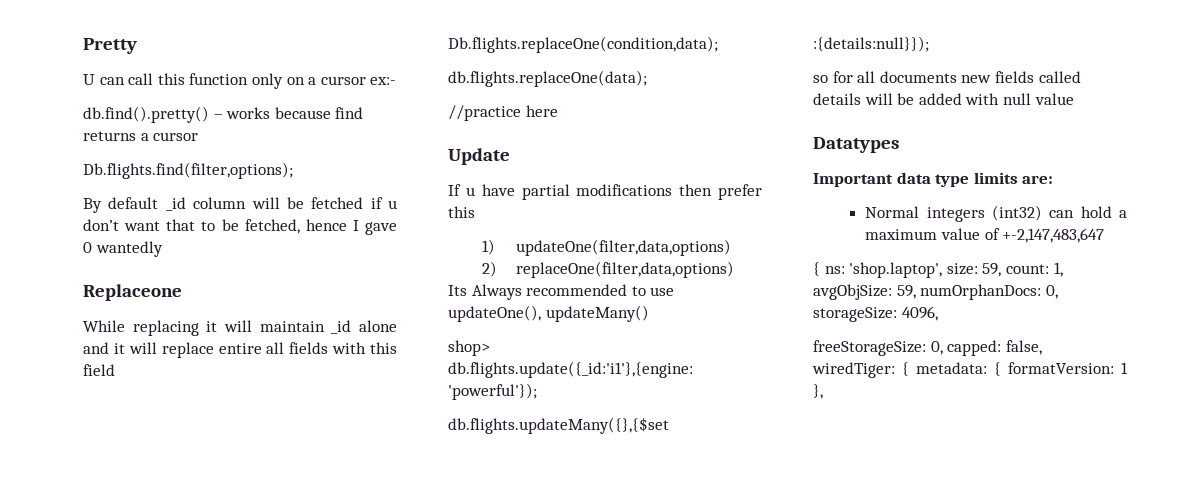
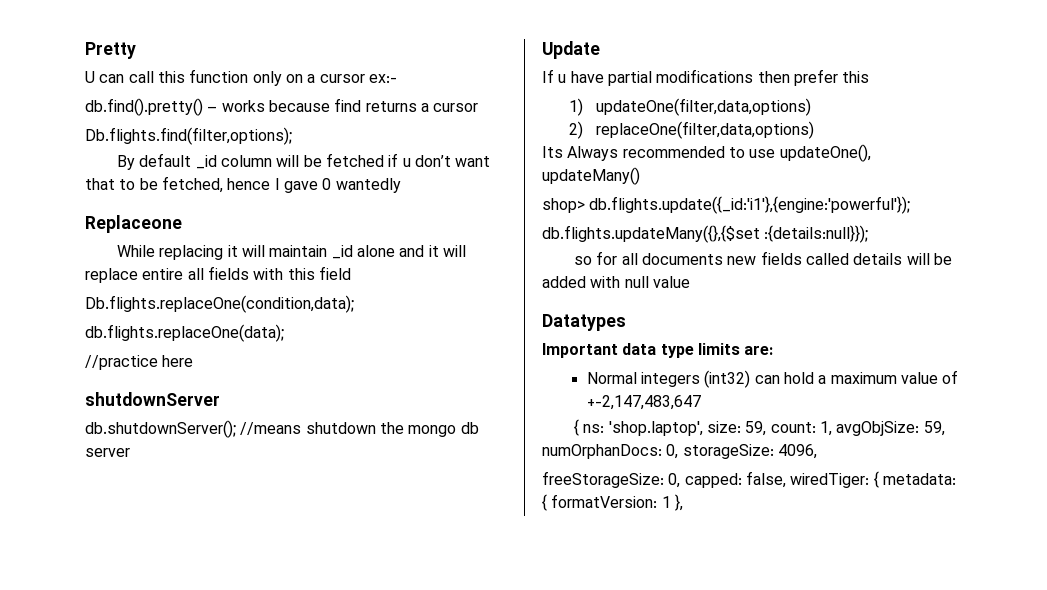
+ shutdownServer
+ db.shutdownServer(); //means shutdown the mongo db server

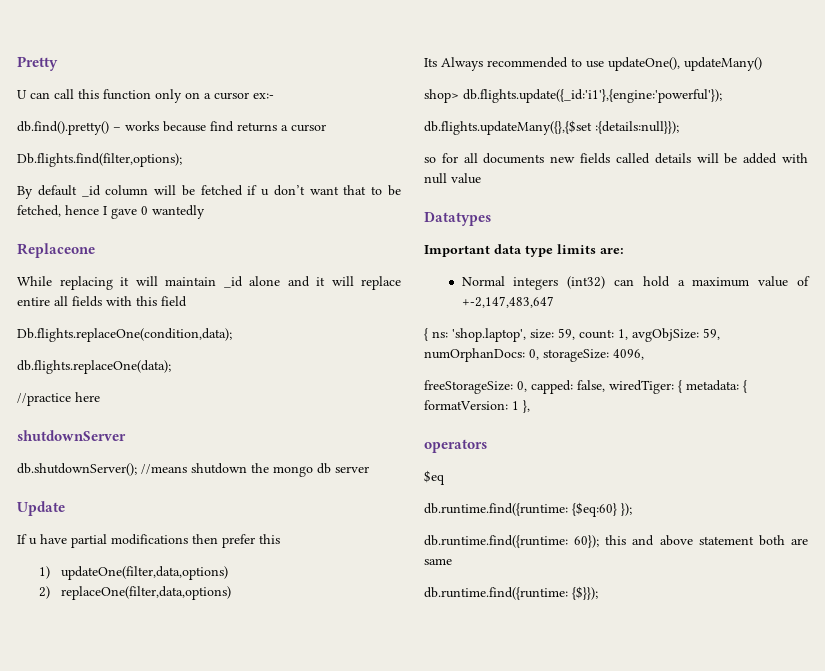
+ operators
+ $eq
+ db.runtime.find({runtime: {$eq:60} });
+ db.runtime.find({runtime: 60}); this and above statement both are same
+ db.runtime.find({runtime: {$}});

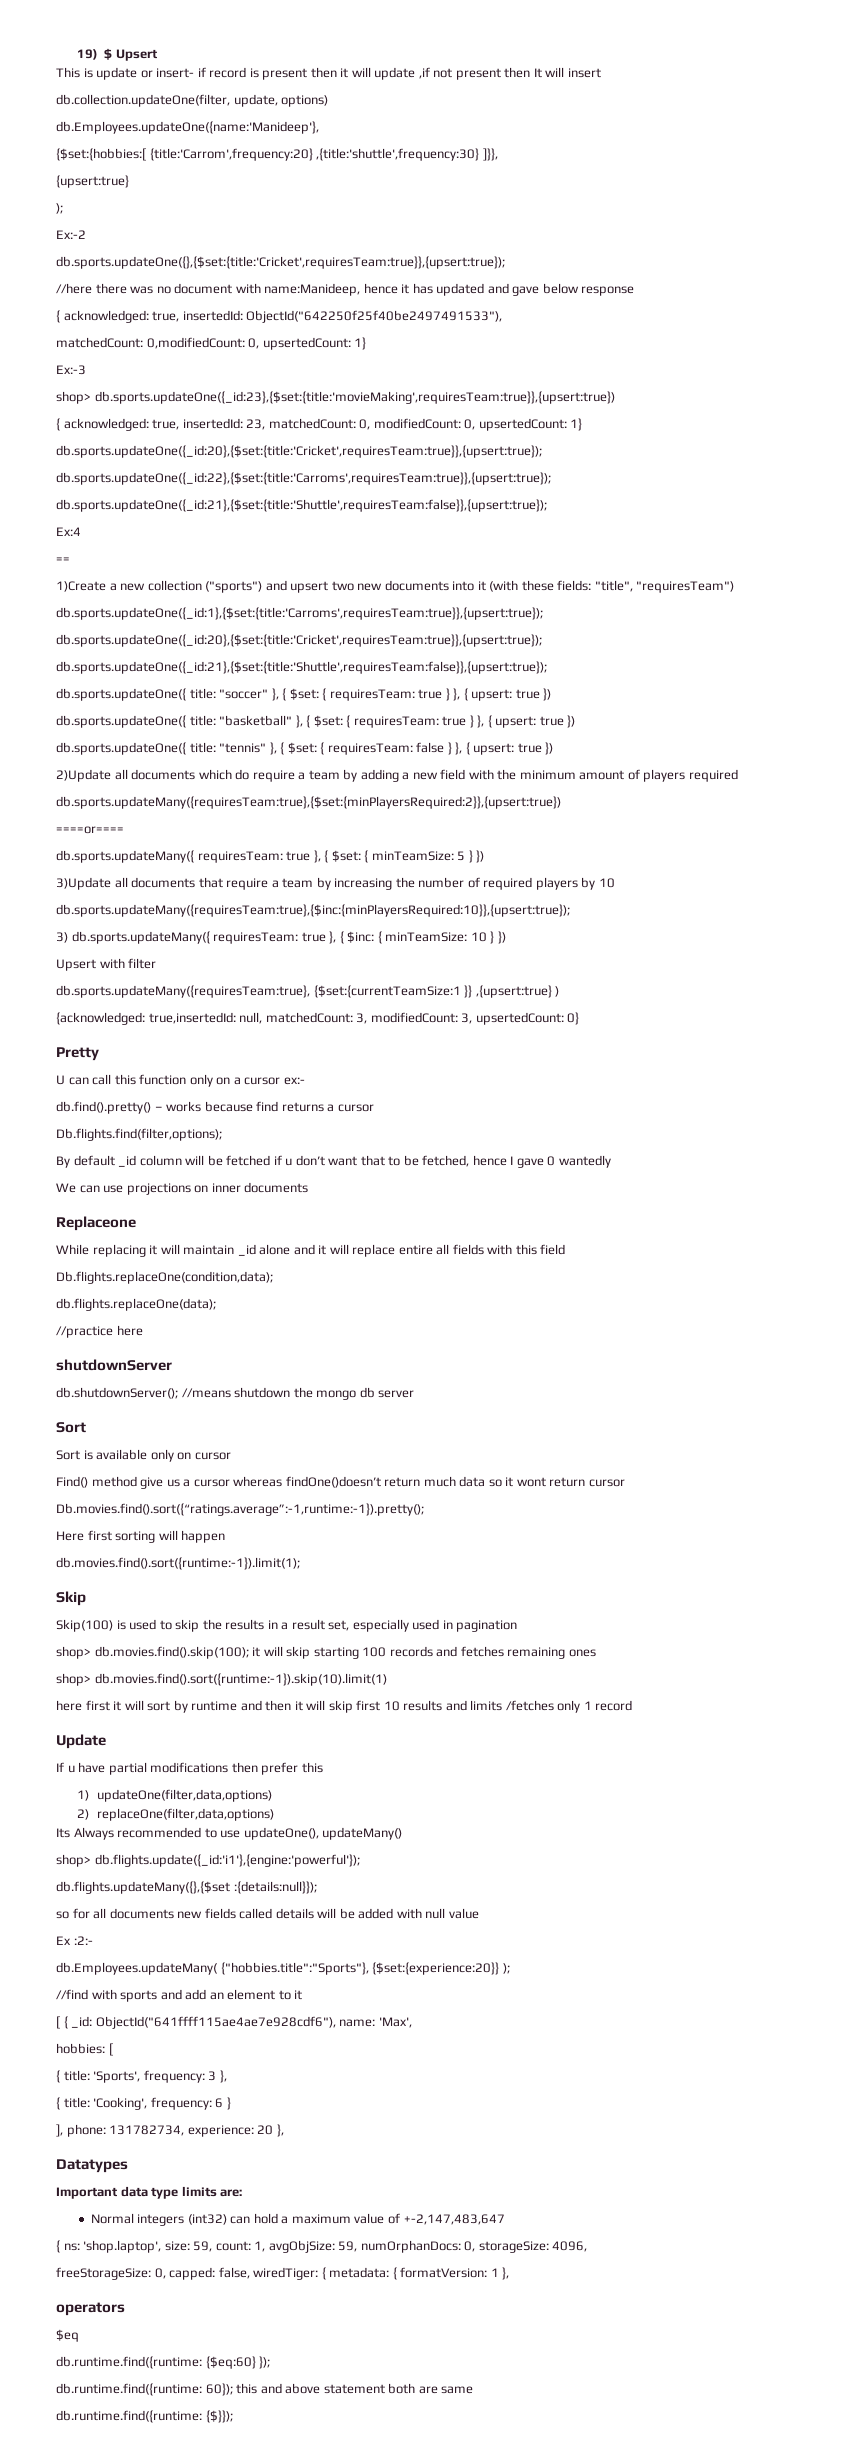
+ 19) $ Upsert
+ This is update or insert- if record is present then it will update ,if not present then It will insert
+ db.collection.updateOne(filter, update, options)
+ db.Employees.updateOne({name:'Manideep'},
+ {$set:{hobbies:[ {title:'Carrom',frequency:20} ,{title:'shuttle',frequency:30} ]}},
+ {upsert:true}
+ );
+ Ex:-2
+ db.sports.updateOne({},{$set:{title:'Cricket',requiresTeam:true}},{upsert:true});
+ //here there was no document with name:Manideep, hence it has updated and gave below response
+ { acknowledged: true, insertedId: ObjectId("642250f25f40be2497491533"),
+ matchedCount: 0,modifiedCount: 0, upsertedCount: 1}
+ Ex:-3
+ shop> db.sports.updateOne({_id:23},{$set:{title:'movieMaking',requiresTeam:true}},{upsert:true})
+ { acknowledged: true, insertedId: 23, matchedCount: 0, modifiedCount: 0, upsertedCount: 1}
+ db.sports.updateOne({_id:20},{$set:{title:'Cricket',requiresTeam:true}},{upsert:true});
+ db.sports.updateOne({_id:22},{$set:{title:'Carroms',requiresTeam:true}},{upsert:true});
+ db.sports.updateOne({_id:21},{$set:{title:'Shuttle',requiresTeam:false}},{upsert:true});
+ Ex:4
+ ==
+ 1)Create a new collection ("sports") and upsert two new documents into it (with these fields: "title", "requiresTeam")
+ db.sports.updateOne({_id:1},{$set:{title:'Carroms',requiresTeam:true}},{upsert:true});
+ db.sports.updateOne({_id:20},{$set:{title:'Cricket',requiresTeam:true}},{upsert:true});
+ db.sports.updateOne({_id:21},{$set:{title:'Shuttle',requiresTeam:false}},{upsert:true});
+ db.sports.updateOne({ title: "soccer" }, { $set: { requiresTeam: true } }, { upsert: true })
+ db.sports.updateOne({ title: "basketball" }, { $set: { requiresTeam: true } }, { upsert: true })
+ db.sports.updateOne({ title: "tennis" }, { $set: { requiresTeam: false } }, { upsert: true })
+ 2)Update all documents which do require a team by adding a new field with the minimum amount of players required
+ db.sports.updateMany({requiresTeam:true},{$set:{minPlayersRequired:2}},{upsert:true})
+ ====or====
+ db.sports.updateMany({ requiresTeam: true }, { $set: { minTeamSize: 5 } })
+ 3)Update all documents that require a team by increasing the number of required players by 10
+ db.sports.updateMany({requiresTeam:true},{$inc:{minPlayersRequired:10}},{upsert:true});
+ 3) db.sports.updateMany({ requiresTeam: true }, { $inc: { minTeamSize: 10 } })
+ Upsert with filter
+ db.sports.updateMany({requiresTeam:true}, {$set:{currentTeamSize:1 }} ,{upsert:true} )
+ {acknowledged: true,insertedId: null, matchedCount: 3, modifiedCount: 3, upsertedCount: 0}
+ We can use projections on inner documents
  db.shutdownServer(); //means shutdown the mongo db server
+ Sort
+ Sort is available only on cursor
+ Find() method give us a cursor whereas findOne()doesn’t return much data so it wont return cursor
+ Db.movies.find().sort({“ratings.average”:-1,runtime:-1}).pretty();
+ Here first sorting will happen
+ db.movies.find().sort({runtime:-1}).limit(1);
+ Skip
+ Skip(100) is used to skip the results in a result set, especially used in pagination
+ shop> db.movies.find().skip(100); it will skip starting 100 records and fetches remaining ones
+ shop> db.movies.find().sort({runtime:-1}).skip(10).limit(1)
+ here first it will sort by runtime and then it will skip first 10 results and limits /fetches only 1 record
+ Ex :2:-
+ db.Employees.updateMany( {"hobbies.title":"Sports"}, {$set:{experience:20}} );
+ //find with sports and add an element to it
+ [ { _id: ObjectId("641ffff115ae4ae7e928cdf6"), name: 'Max',
+ hobbies: [
+ { title: 'Sports', frequency: 3 },
+ { title: 'Cooking', frequency: 6 }
+ ], phone: 131782734, experience: 20 },

